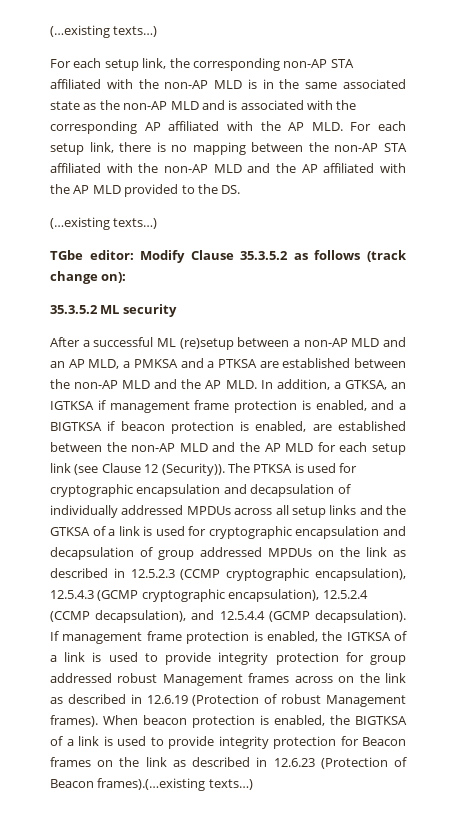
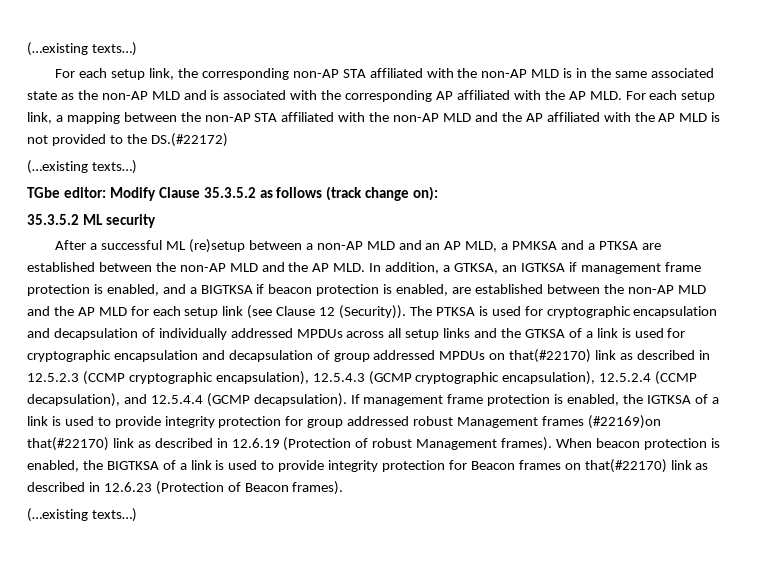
- For each setup link, the corresponding non-AP STA affiliated with the non-AP MLD is in the same associated state as the non-AP MLD and is associated with the corresponding AP affiliated with the AP MLD. For each setup link, there is no mapping between the non-AP STA affiliated with the non-AP MLD and the AP affiliated with the AP MLD provided to the DS.
+ For each setup link, the corresponding non-AP STA affiliated with the non-AP MLD is in the same associated state as the non-AP MLD and is associated with the corresponding AP affiliated with the AP MLD. For each setup link, a mapping between the non-AP STA affiliated with the non-AP MLD and the AP affiliated with the AP MLD is not provided to the DS.(#22172)
- The PTKSA is used for cryptographic encapsulation and decapsulation of individually addressed MPDUs across all setup links and the GTKSA of a link is used for cryptographic encapsulation and decapsulation of group addressed MPDUs on the link as described in 12.5.2.3 (CCMP cryptographic encapsulation), 12.5.4.3 (GCMP cryptographic encapsulation), 12.5.2.4 (CCMP decapsulation), and 12.5.4.4 (GCMP decapsulation).
+ The PTKSA is used for cryptographic encapsulation and decapsulation of individually addressed MPDUs across all setup links and the GTKSA of a link is used for cryptographic encapsulation and decapsulation of group addressed MPDUs on that(#22170) link as described in 12.5.2.3 (CCMP cryptographic encapsulation), 12.5.4.3 (GCMP cryptographic encapsulation), 12.5.2.4 (CCMP decapsulation), and 12.5.4.4 (GCMP decapsulation).
- If management frame protection is enabled, the IGTKSA of a link is used to provide integrity protection for group addressed robust Management frames across on the link as described in 12.6.19 (Protection of robust Management frames).
+ If management frame protection is enabled, the IGTKSA of a link is used to provide integrity protection for group addressed robust Management frames (#22169)on that(#22170) link as described in 12.6.19 (Protection of robust Management frames).
- When beacon protection is enabled, the BIGTKSA of a link is used to provide integrity protection for Beacon frames on the link as described in 12.6.23 (Protection of Beacon frames).(…existing texts…)
+ When beacon protection is enabled, the BIGTKSA of a link is used to provide integrity protection for Beacon frames on that(#22170) link as described in 12.6.23 (Protection of Beacon frames).
+ (…existing texts…)

